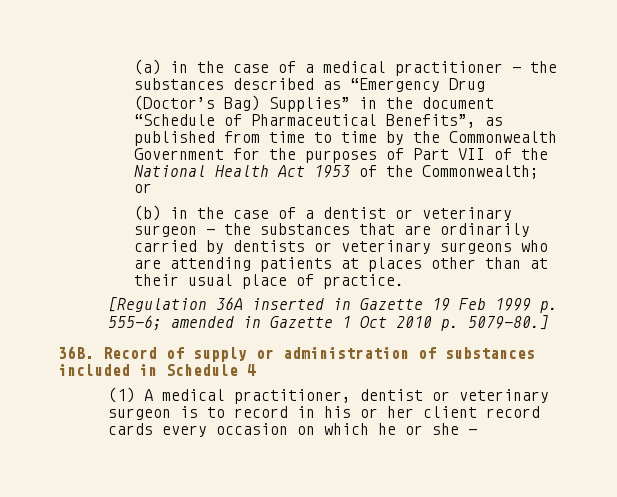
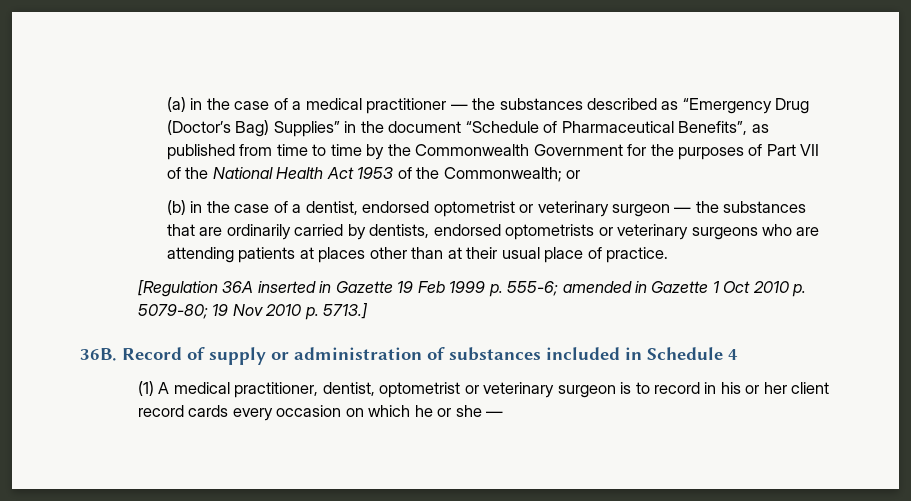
- (b) in the case of a dentist or veterinary surgeon — the substances that are ordinarily carried by dentists or veterinary surgeons who are attending patients at places other than at their usual place of practice.
+ (b) in the case of a dentist, endorsed optometrist or veterinary surgeon — the substances that are ordinarily carried by dentists, endorsed optometrists or veterinary surgeons who are attending patients at places other than at their usual place of practice.
- [Regulation 36A inserted in Gazette 19 Feb 1999 p. 555-6; amended in Gazette 1 Oct 2010 p. 5079-80.]
+ [Regulation 36A inserted in Gazette 19 Feb 1999 p. 555-6; amended in Gazette 1 Oct 2010 p. 5079-80; 19 Nov 2010 p. 5713.]
- (1) A medical practitioner, dentist or veterinary surgeon is to record in his or her client record cards every occasion on which he or she —
+ (1) A medical practitioner, dentist, optometrist or veterinary surgeon is to record in his or her client record cards every occasion on which he or she —

